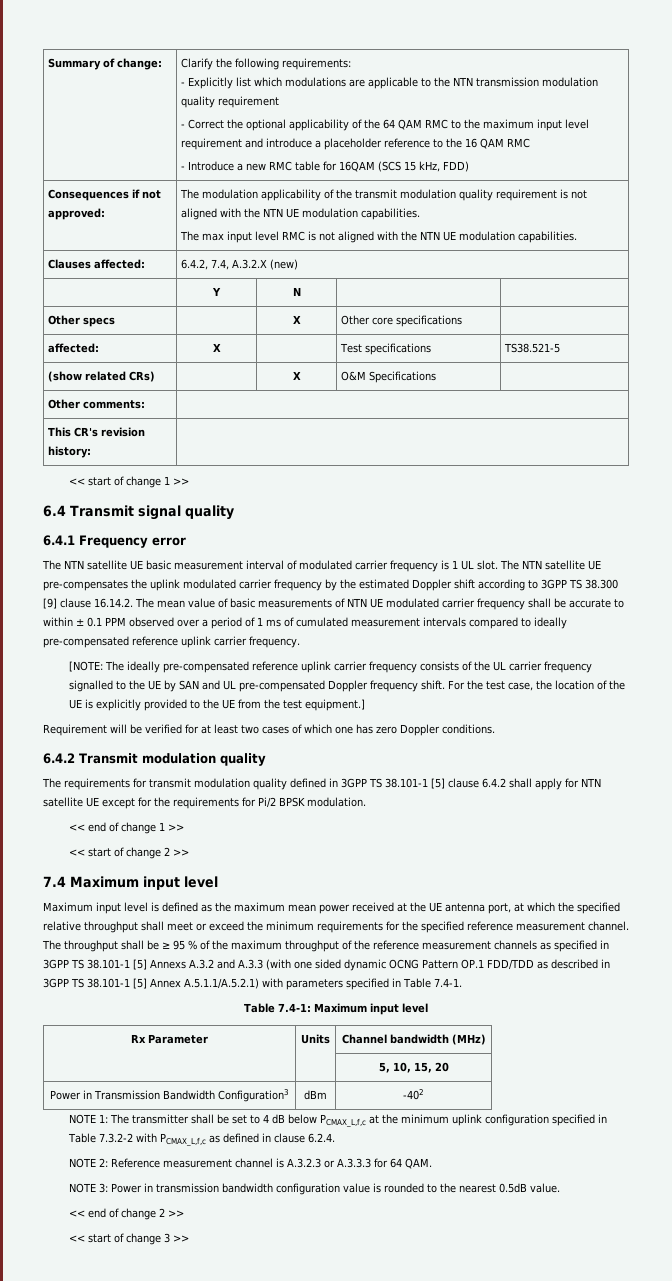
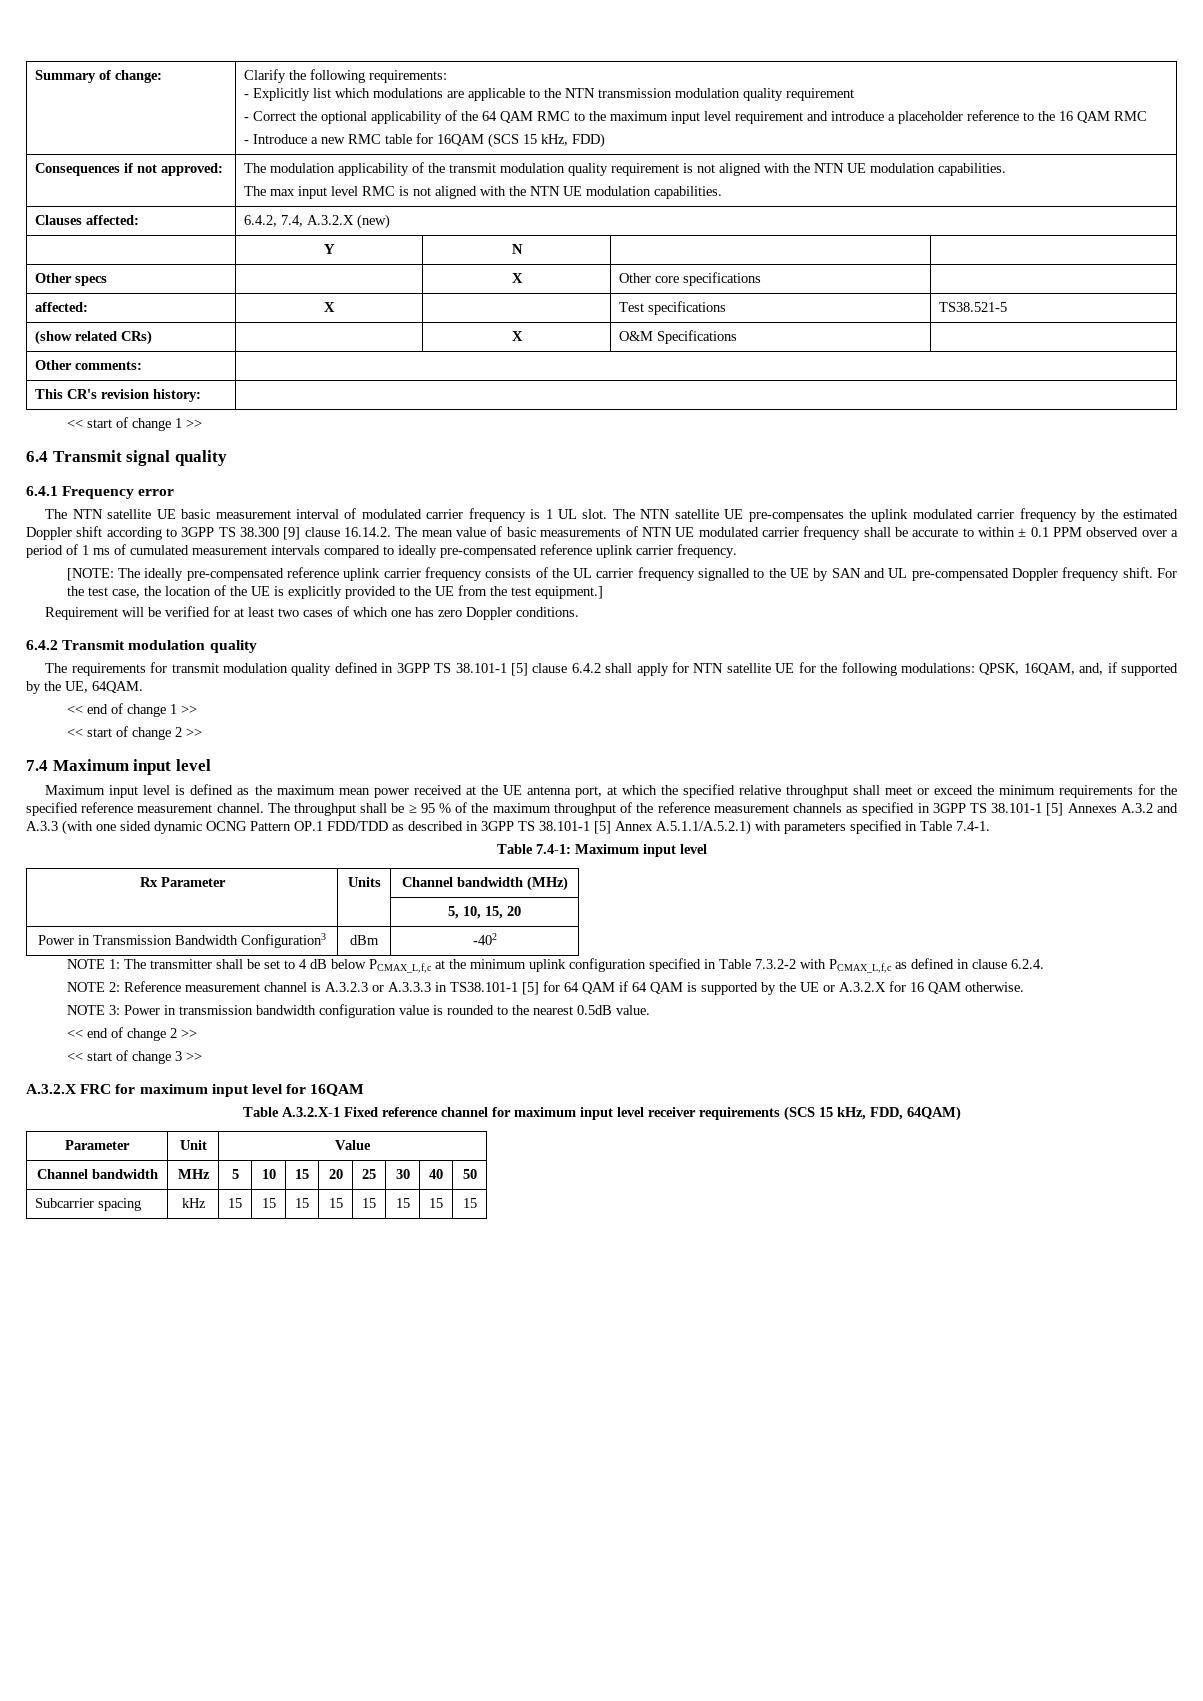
- The requirements for transmit modulation quality defined in 3GPP TS 38.101-1 [5] clause 6.4.2 shall apply for NTN satellite UE except for the requirements for Pi/2 BPSK modulation.
+ The requirements for transmit modulation quality defined in 3GPP TS 38.101-1 [5] clause 6.4.2 shall apply for NTN satellite UE for the following modulations: QPSK, 16QAM, and, if supported by the UE, 64QAM.
- The throughput shall be ≥ 95 % of the maximum throughput of the reference measurement channels as specified in 3GPP TS 38.101-1 [5] Annexs A.3.2 and A.3.3 (with one sided dynamic OCNG Pattern OP.1 FDD/TDD as described in 3GPP TS 38.101-1 [5] Annex A.5.1.1/A.5.2.1) with parameters specified in Table 7.4-1.
+ The throughput shall be ≥ 95 % of the maximum throughput of the reference measurement channels as specified in 3GPP TS 38.101-1 [5] Annexes A.3.2 and A.3.3 (with one sided dynamic OCNG Pattern OP.1 FDD/TDD as described in 3GPP TS 38.101-1 [5] Annex A.5.1.1/A.5.2.1) with parameters specified in Table 7.4-1.
- NOTE 2: Reference measurement channel is A.3.2.3 or A.3.3.3 for 64 QAM.
+ NOTE 2: Reference measurement channel is A.3.2.3 or A.3.3.3 in TS38.101-1 [5] for 64 QAM if 64 QAM is supported by the UE or A.3.2.X for 16 QAM otherwise.
+ A.3.2.X FRC for maximum input level for 16QAM
+ Table A.3.2.X-1 Fixed reference channel for maximum input level receiver requirements (SCS 15 kHz, FDD, 64QAM)
+ Parameter | Unit | Value
+ Channel bandwidth | MHz | 5 | 10 | 15 | 20 | 25 | 30 | 40 | 50
+ Subcarrier spacing | kHz | 15 | 15 | 15 | 15 | 15 | 15 | 15 | 15

